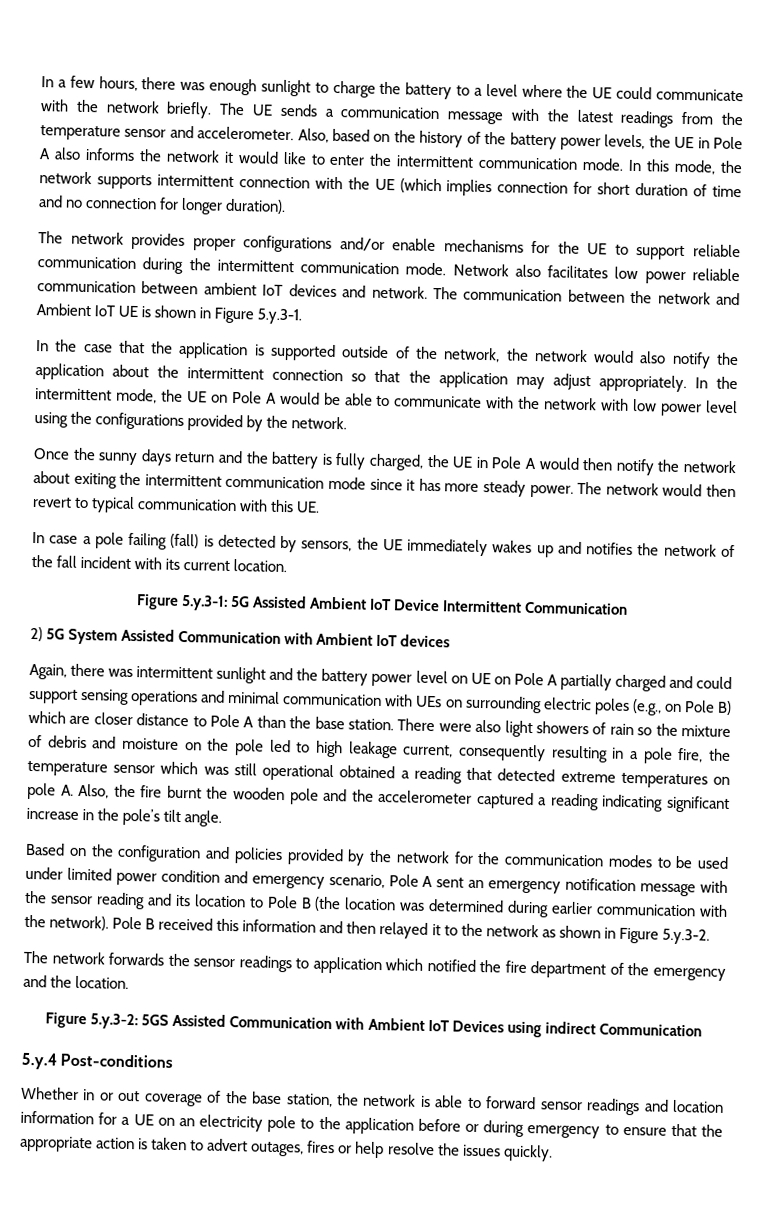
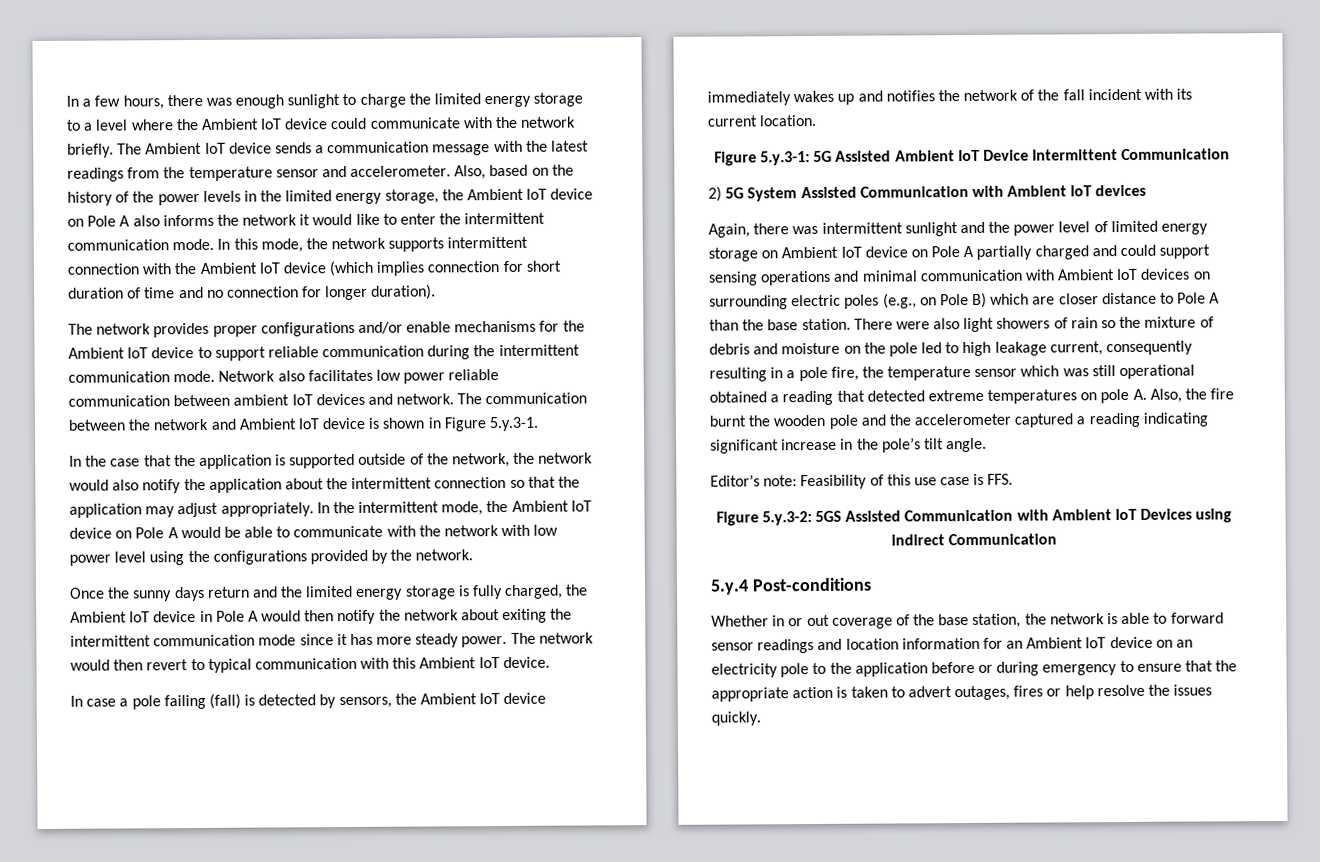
- In a few hours, there was enough sunlight to charge the battery to a level where the UE could communicate with the network briefly.
+ In a few hours, there was enough sunlight to charge the limited energy storage to a level where the Ambient IoT device could communicate with the network briefly.
- The UE sends a communication message with the latest readings from the temperature sensor and accelerometer.
+ The Ambient IoT device sends a communication message with the latest readings from the temperature sensor and accelerometer.
- Also, based on the history of the battery power levels, the UE in Pole A also informs the network it would like to enter the intermittent communication mode.
+ Also, based on the history of the power levels in the limited energy storage, the Ambient IoT device on Pole A also informs the network it would like to enter the intermittent communication mode.
- In this mode, the network supports intermittent connection with the UE (which implies connection for short duration of time and no connection for longer duration).
+ In this mode, the network supports intermittent connection with the Ambient IoT device (which implies connection for short duration of time and no connection for longer duration).
- The network provides proper configurations and/or enable mechanisms for the UE to support reliable communication during the intermittent communication mode.
+ The network provides proper configurations and/or enable mechanisms for the Ambient IoT device to support reliable communication during the intermittent communication mode.
- The communication between the network and Ambient IoT UE is shown in Figure 5.y.3-1.
+ The communication between the network and Ambient IoT device is shown in Figure 5.y.3-1.
- In the intermittent mode, the UE on Pole A would be able to communicate with the network with low power level using the configurations provided by the network.
+ In the intermittent mode, the Ambient IoT device on Pole A would be able to communicate with the network with low power level using the configurations provided by the network.
- Once the sunny days return and the battery is fully charged, the UE in Pole A would then notify the network about exiting the intermittent communication mode since it has more steady power.
+ Once the sunny days return and the limited energy storage is fully charged, the Ambient IoT device in Pole A would then notify the network about exiting the intermittent communication mode since it has more steady power.
- The network would then revert to typical communication with this UE.
+ The network would then revert to typical communication with this Ambient IoT device.
- In case a pole failing (fall) is detected by sensors, the UE immediately wakes up and notifies the network of the fall incident with its current location.
+ In case a pole failing (fall) is detected by sensors, the Ambient IoT device immediately wakes up and notifies the network of the fall incident with its current location.
- Again, there was intermittent sunlight and the battery power level on UE on Pole A partially charged and could support sensing operations and minimal communication with UEs on surrounding electric poles (e.g., on Pole B) which are closer distance to Pole A than the base station.
+ Again, there was intermittent sunlight and the power level of limited energy storage on Ambient IoT device on Pole A partially charged and could support sensing operations and minimal communication with Ambient IoT devices on surrounding electric poles (e.g., on Pole B) which are closer distance to Pole A than the base station.
- Based on the configuration and policies provided by the network for the communication modes to be used under limited power condition and emergency scenario, Pole A sent an emergency notification message with the sensor reading and its location to Pole B (the location was determined during earlier communication with the network). Pole B received this information and then relayed it to the network as shown in Figure 5.y.3-2.
- The network forwards the sensor readings to application which notified the fire department of the emergency and the location.
+ Editor’s note: Feasibility of this use case is FFS.
- Whether in or out coverage of the base station, the network is able to forward sensor readings and location information for a UE on an electricity pole to the application before or during emergency to ensure that the appropriate action is taken to advert outages, fires or help resolve the issues quickly.
+ Whether in or out coverage of the base station, the network is able to forward sensor readings and location information for an Ambient IoT device on an electricity pole to the application before or during emergency to ensure that the appropriate action is taken to advert outages, fires or help resolve the issues quickly.

